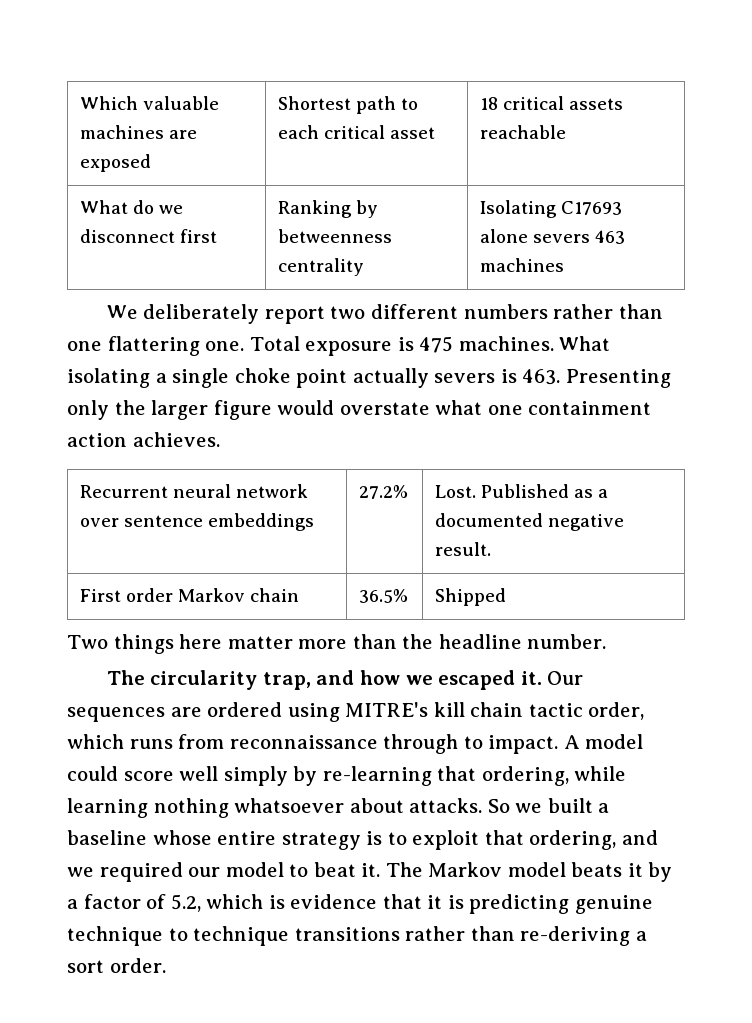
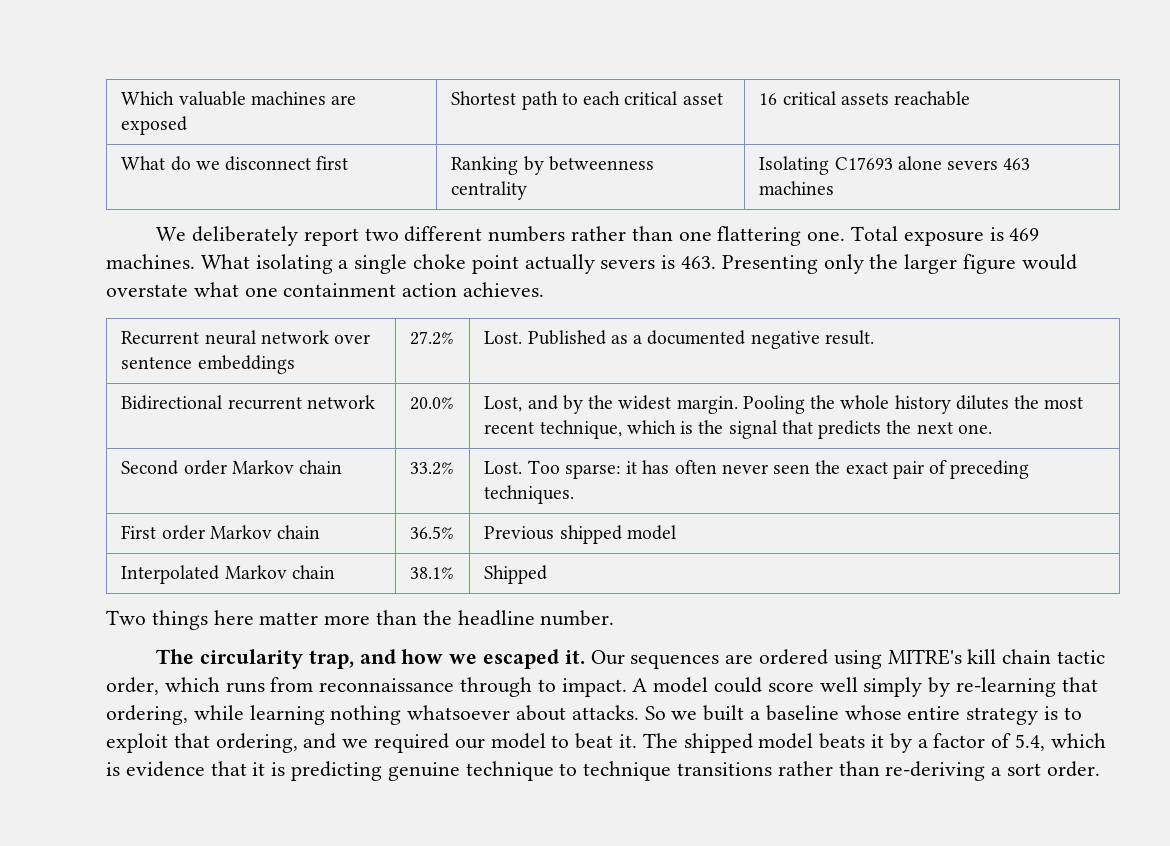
- Which valuable machines are exposed | Shortest path to each critical asset | 18 critical assets reachable
+ Which valuable machines are exposed | Shortest path to each critical asset | 16 critical assets reachable
- Total exposure is 475 machines.
+ Total exposure is 469 machines.
+ Bidirectional recurrent network | 20.0% | Lost, and by the widest margin. Pooling the whole history dilutes the most recent technique, which is the signal that predicts the next one.
+ Second order Markov chain | 33.2% | Lost. Too sparse: it has often never seen the exact pair of preceding techniques.
- First order Markov chain | 36.5% | Shipped
+ First order Markov chain | 36.5% | Previous shipped model
+ Interpolated Markov chain | 38.1% | Shipped
- The Markov model beats it by a factor of 5.2, which is evidence that it is predicting genuine technique to technique transitions rather than re-deriving a sort order.
+ The shipped model beats it by a factor of 5.4, which is evidence that it is predicting genuine technique to technique transitions rather than re-deriving a sort order.

